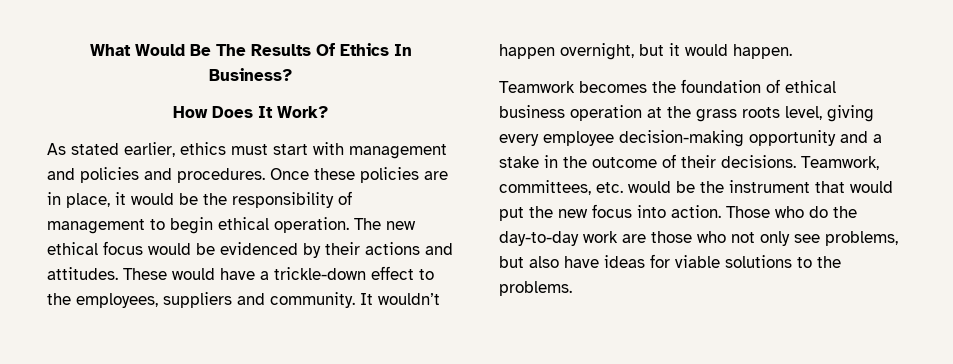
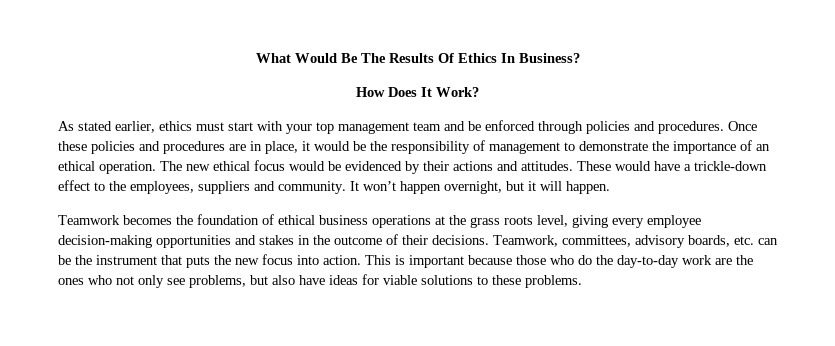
- As stated earlier, ethics must start with management and policies and procedures.
+ As stated earlier, ethics must start with your top management team and be enforced through policies and procedures.
- Once these policies are in place, it would be the responsibility of management to begin ethical operation.
+ Once these policies and procedures are in place, it would be the responsibility of management to demonstrate the importance of an ethical operation.
- It wouldn’t happen overnight, but it would happen.
+ It won’t happen overnight, but it will happen.
- Teamwork becomes the foundation of ethical business operation at the grass roots level, giving every employee decision-making opportunity and a stake in the outcome of their decisions.
+ Teamwork becomes the foundation of ethical business operations at the grass roots level, giving every employee decision-making opportunities and stakes in the outcome of their decisions.
- Teamwork, committees, etc. would be the instrument that would put the new focus into action.
+ Teamwork, committees, advisory boards, etc. can be the instrument that puts the new focus into action.
- Those who do the day-to-day work are those who not only see problems, but also have ideas for viable solutions to the problems.
+ This is important because those who do the day-to-day work are the ones who not only see problems, but also have ideas for viable solutions to these problems.

